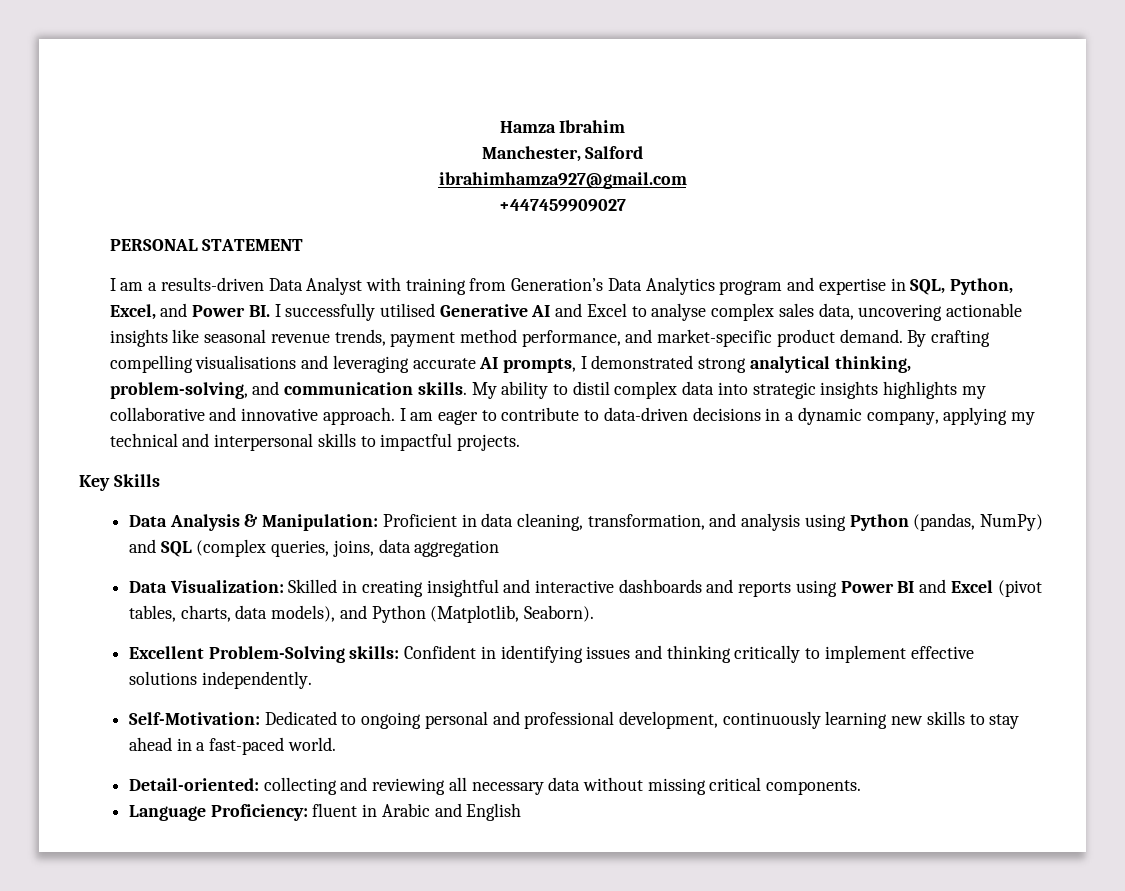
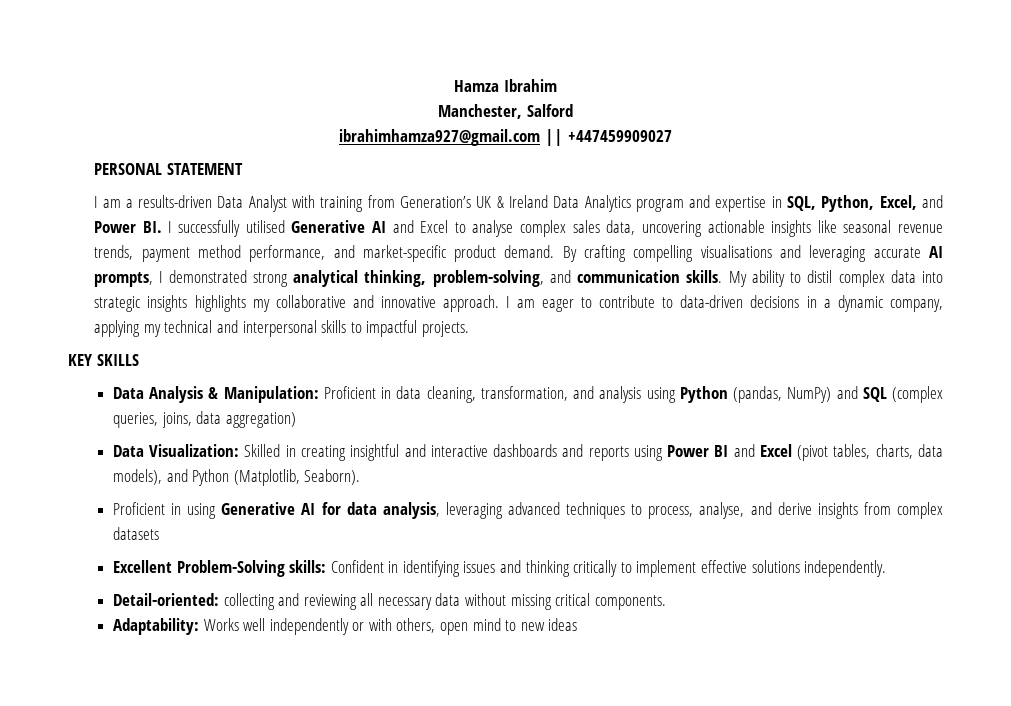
- ibrahimhamza927@gmail.com
- +447459909027
+ ibrahimhamza927@gmail.com || +447459909027
- I am a results-driven Data Analyst with training from Generation’s Data Analytics program and expertise in SQL, Python, Excel, and Power BI. I successfully utilised Generative AI and Excel to analyse complex sales data, uncovering actionable insights like seasonal revenue trends, payment method performance, and market-specific product demand.
+ I am a results-driven Data Analyst with training from Generation’s UK & Ireland Data Analytics program and expertise in SQL, Python, Excel, and Power BI. I successfully utilised Generative AI and Excel to analyse complex sales data, uncovering actionable insights like seasonal revenue trends, payment method performance, and market-specific product demand.
- Key Skills
+ KEY SKILLS
- Data Analysis & Manipulation: Proficient in data cleaning, transformation, and analysis using Python (pandas, NumPy) and SQL (complex queries, joins, data aggregation
+ Data Analysis & Manipulation: Proficient in data cleaning, transformation, and analysis using Python (pandas, NumPy) and SQL (complex queries, joins, data aggregation)
+ Proficient in using Generative AI for data analysis, leveraging advanced techniques to process, analyse, and derive insights from complex datasets
- Self-Motivation: Dedicated to ongoing personal and professional development, continuously learning new skills to stay ahead in a fast-paced world.
- Language Proficiency: fluent in Arabic and English
+ Adaptability: Works well independently or with others, open mind to new ideas

